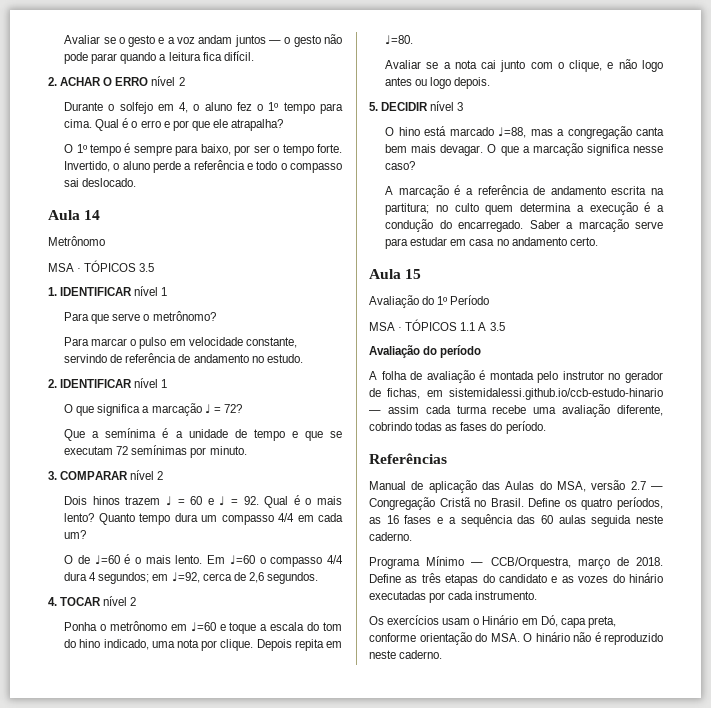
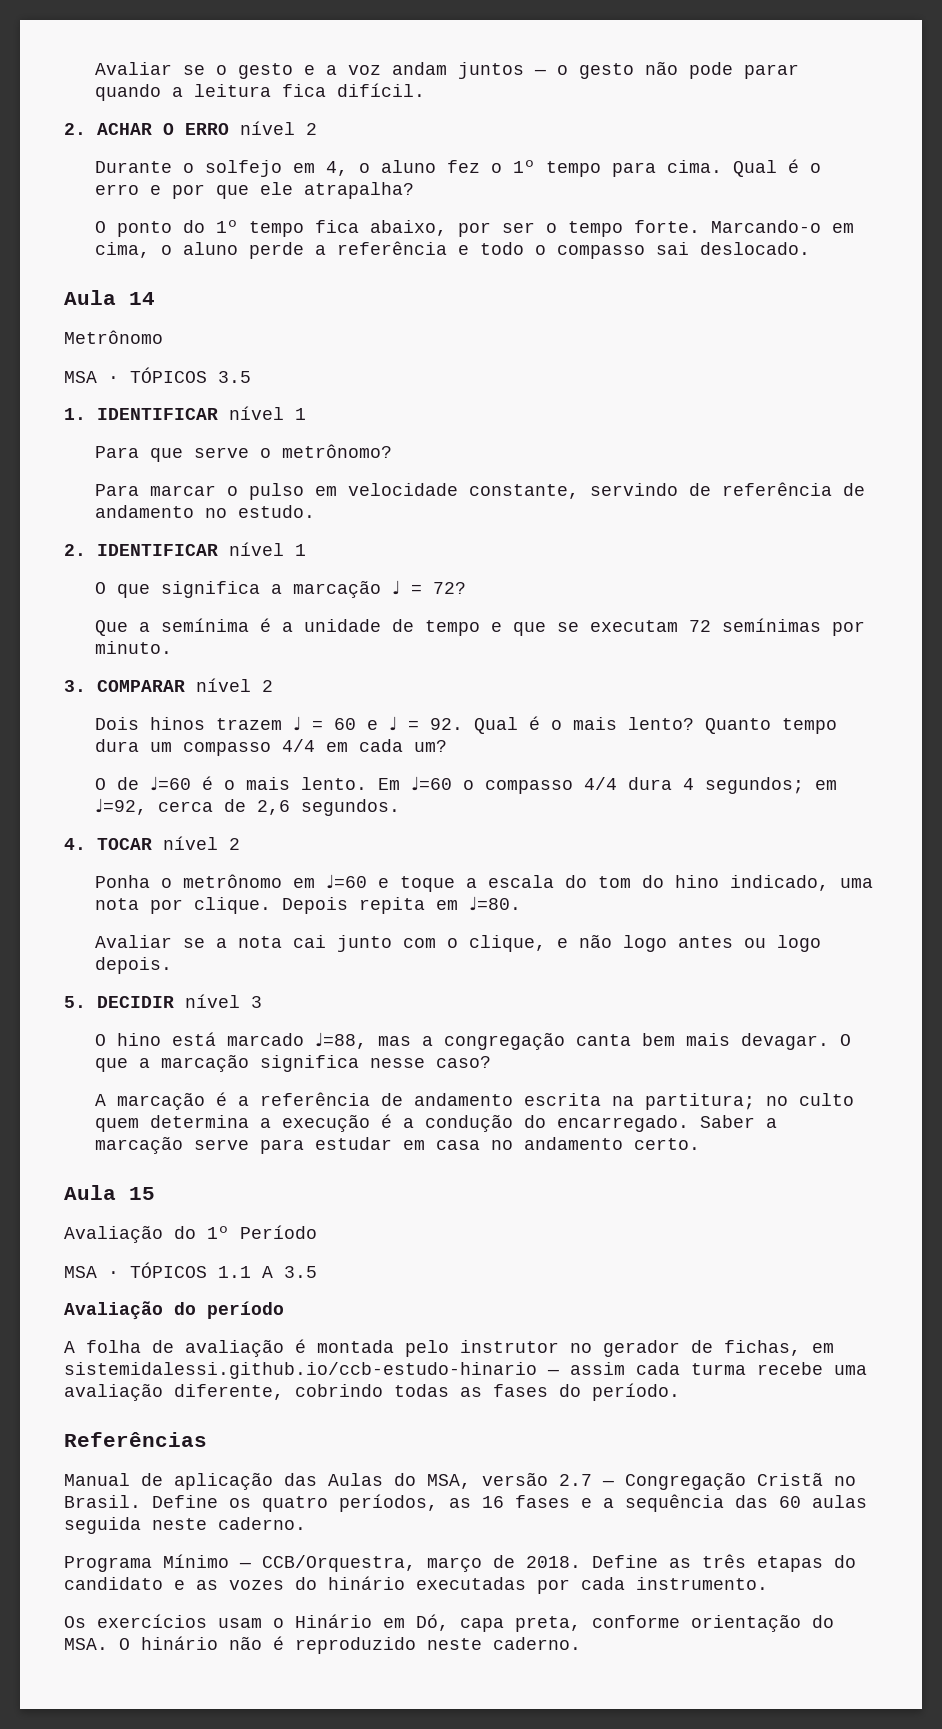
- O 1º tempo é sempre para baixo, por ser o tempo forte.
+ O ponto do 1º tempo fica abaixo, por ser o tempo forte.
- Invertido, o aluno perde a referência e todo o compasso sai deslocado.
+ Marcando-o em cima, o aluno perde a referência e todo o compasso sai deslocado.

